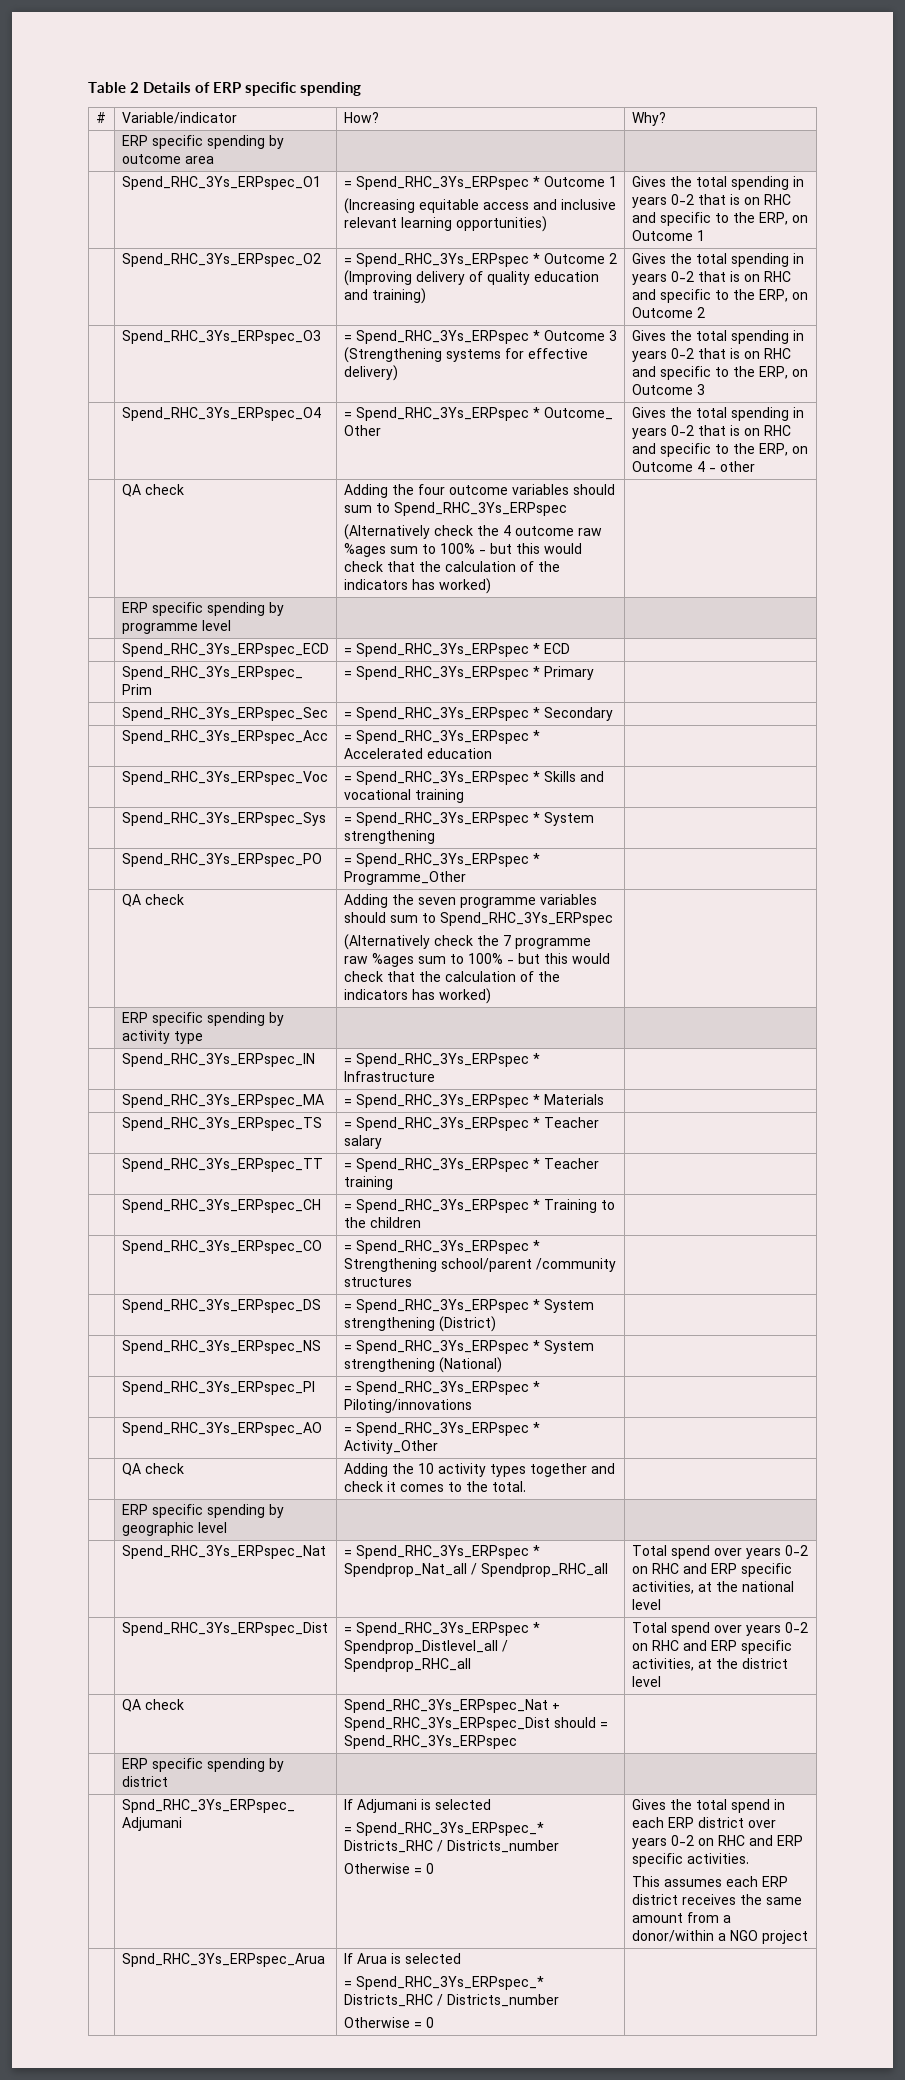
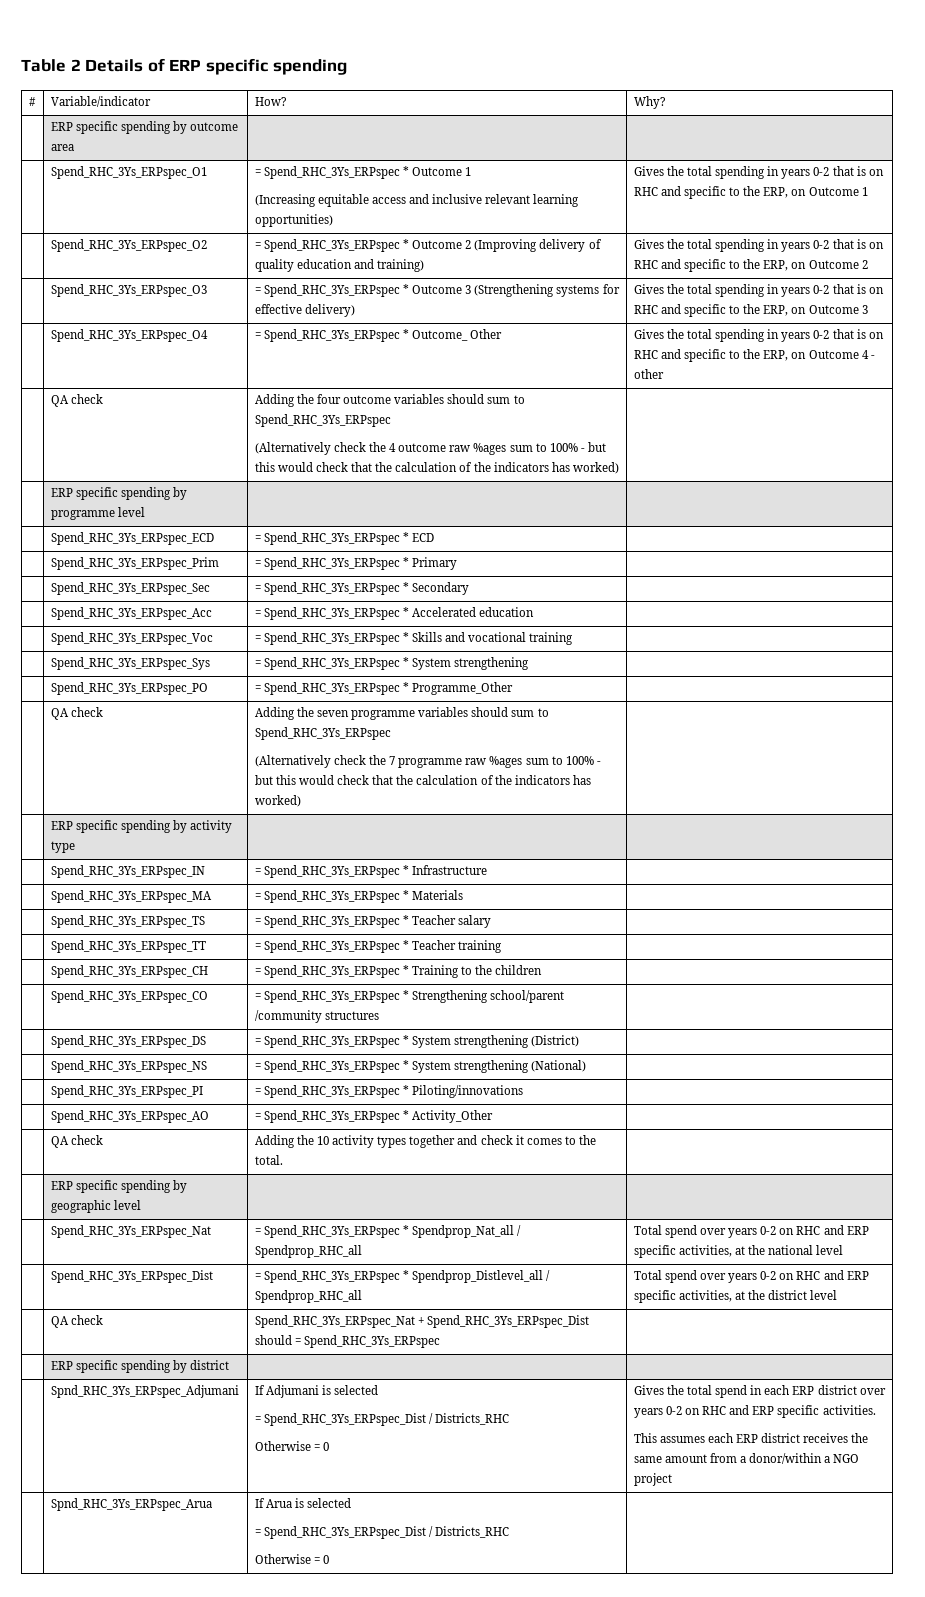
  If Adjumani is selected
- = Spend_RHC_3Ys_ERPspec_* Districts_RHC / Districts_number
+ = Spend_RHC_3Ys_ERPspec_Dist / Districts_RHC
  | Spnd_RHC_3Ys_ERPspec_Arua | If Arua is selected
- = Spend_RHC_3Ys_ERPspec_* Districts_RHC / Districts_number
+ = Spend_RHC_3Ys_ERPspec_Dist / Districts_RHC

